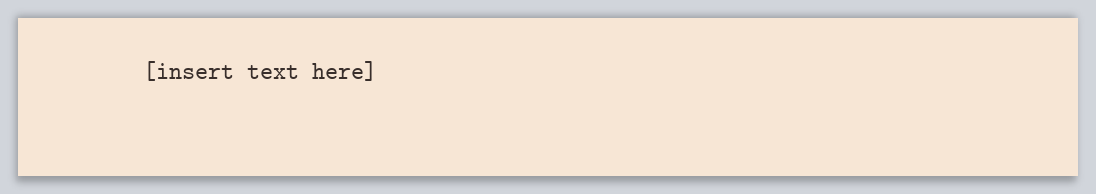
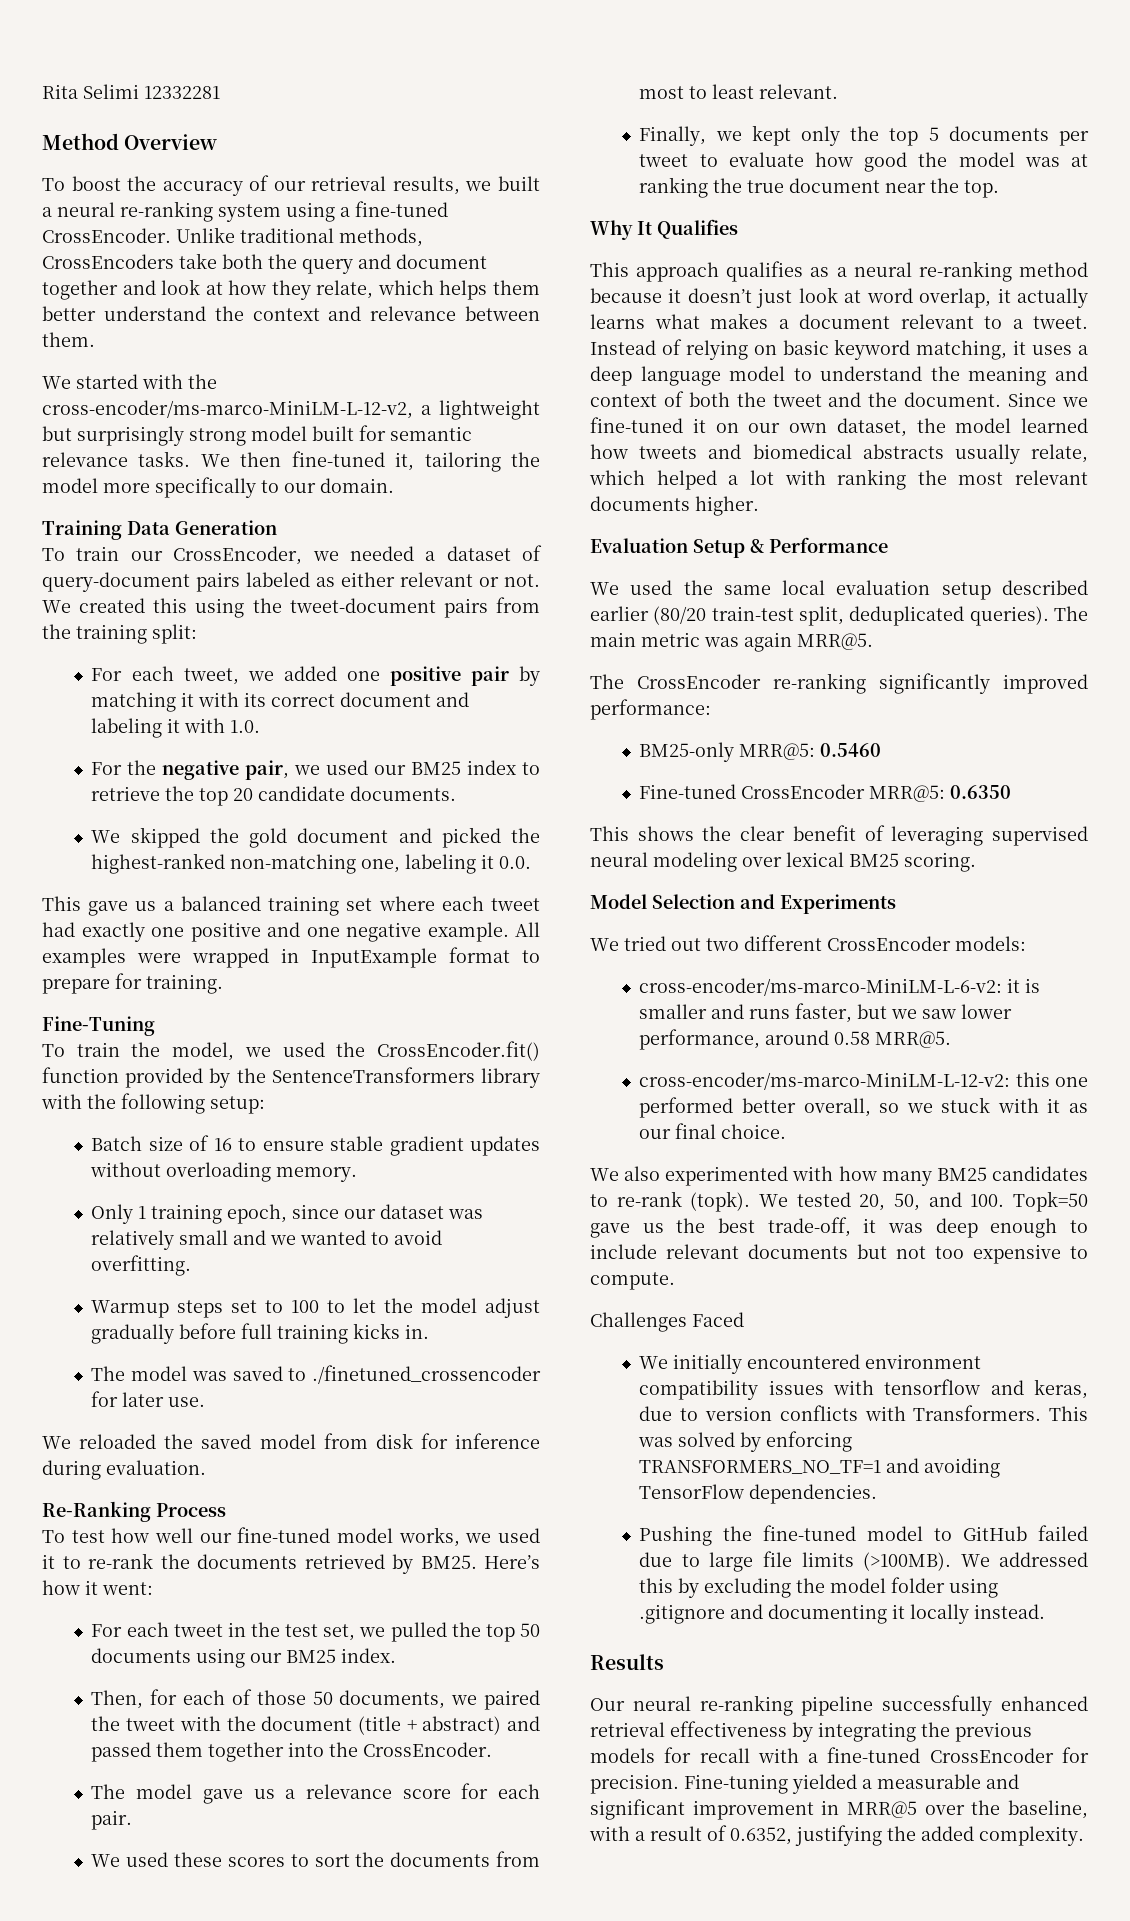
- [insert text here]
+ Rita Selimi 12332281
+ Method Overview
+ To boost the accuracy of our retrieval results, we built a neural re-ranking system using a fine-tuned CrossEncoder. Unlike traditional methods, CrossEncoders take both the query and document together and look at how they relate, which helps them better understand the context and relevance between them.
+ We started with the cross-encoder/ms-marco-MiniLM-L-12-v2, a lightweight but surprisingly strong model built for semantic relevance tasks. We then fine-tuned it, tailoring the model more specifically to our domain.
+ Training Data Generation
+ To train our CrossEncoder, we needed a dataset of query-document pairs labeled as either relevant or not. We created this using the tweet-document pairs from the training split:
+ For each tweet, we added one positive pair by matching it with its correct document and labeling it with 1.0.
+ For the negative pair, we used our BM25 index to retrieve the top 20 candidate documents.
+ We skipped the gold document and picked the highest-ranked non-matching one, labeling it 0.0.
+ This gave us a balanced training set where each tweet had exactly one positive and one negative example. All examples were wrapped in InputExample format to prepare for training.
+ Fine-Tuning
+ To train the model, we used the CrossEncoder.fit() function provided by the SentenceTransformers library with the following setup:
+ Batch size of 16 to ensure stable gradient updates without overloading memory.
+ Only 1 training epoch, since our dataset was relatively small and we wanted to avoid overfitting.
+ Warmup steps set to 100 to let the model adjust gradually before full training kicks in.
+ The model was saved to ./finetuned_crossencoder for later use.
+ We reloaded the saved model from disk for inference during evaluation.
+ Re-Ranking Process
+ To test how well our fine-tuned model works, we used it to re-rank the documents retrieved by BM25. Here’s how it went:
+ For each tweet in the test set, we pulled the top 50 documents using our BM25 index.
+ Then, for each of those 50 documents, we paired the tweet with the document (title + abstract) and passed them together into the CrossEncoder.
+ The model gave us a relevance score for each pair.
+ We used these scores to sort the documents from most to least relevant.
+ Finally, we kept only the top 5 documents per tweet to evaluate how good the model was at ranking the true document near the top.
+ Why It Qualifies
+ This approach qualifies as a neural re-ranking method because it doesn’t just look at word overlap, it actually learns what makes a document relevant to a tweet. Instead of relying on basic keyword matching, it uses a deep language model to understand the meaning and context of both the tweet and the document. Since we fine-tuned it on our own dataset, the model learned how tweets and biomedical abstracts usually relate, which helped a lot with ranking the most relevant documents higher.
+ Evaluation Setup & Performance
+ We used the same local evaluation setup described earlier (80/20 train-test split, deduplicated queries). The main metric was again MRR@5.
+ The CrossEncoder re-ranking significantly improved performance:
+ BM25-only MRR@5: 0.5460
+ Fine-tuned CrossEncoder MRR@5: 0.6350
+ This shows the clear benefit of leveraging supervised neural modeling over lexical BM25 scoring.
+ Model Selection and Experiments
+ We tried out two different CrossEncoder models:
+ cross-encoder/ms-marco-MiniLM-L-6-v2: it is smaller and runs faster, but we saw lower performance, around 0.58 MRR@5.
+ cross-encoder/ms-marco-MiniLM-L-12-v2: this one performed better overall, so we stuck with it as our final choice.
+ We also experimented with how many BM25 candidates to re-rank (topk). We tested 20, 50, and 100. Topk=50 gave us the best trade-off, it was deep enough to include relevant documents but not too expensive to compute.
+ Challenges Faced
+ We initially encountered environment compatibility issues with tensorflow and keras, due to version conflicts with Transformers. This was solved by enforcing TRANSFORMERS_NO_TF=1 and avoiding TensorFlow dependencies.
+ Pushing the fine-tuned model to GitHub failed due to large file limits (>100MB). We addressed this by excluding the model folder using .gitignore and documenting it locally instead.
+ Results
+ Our neural re-ranking pipeline successfully enhanced retrieval effectiveness by integrating the previous models for recall with a fine-tuned CrossEncoder for precision. Fine-tuning yielded a measurable and significant improvement in MRR@5 over the baseline, with a result of 0.6352, justifying the added complexity.

